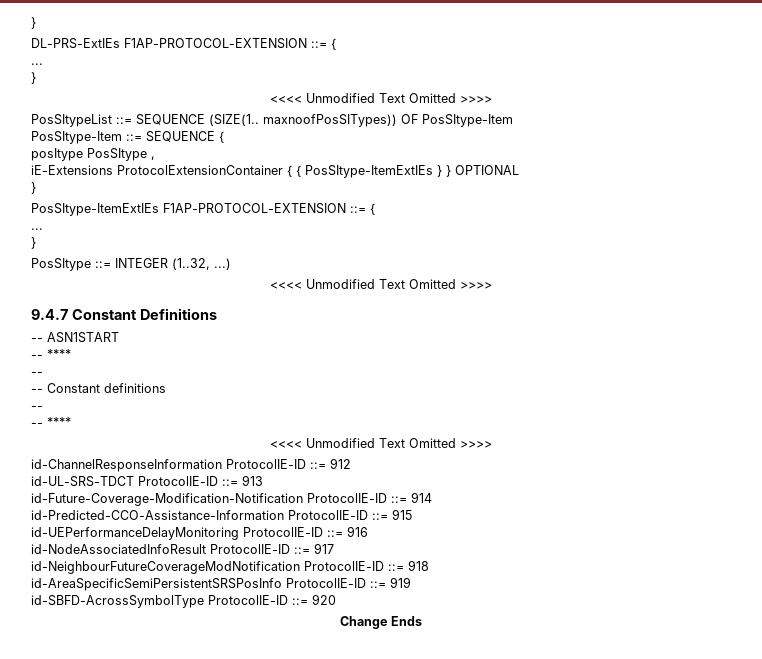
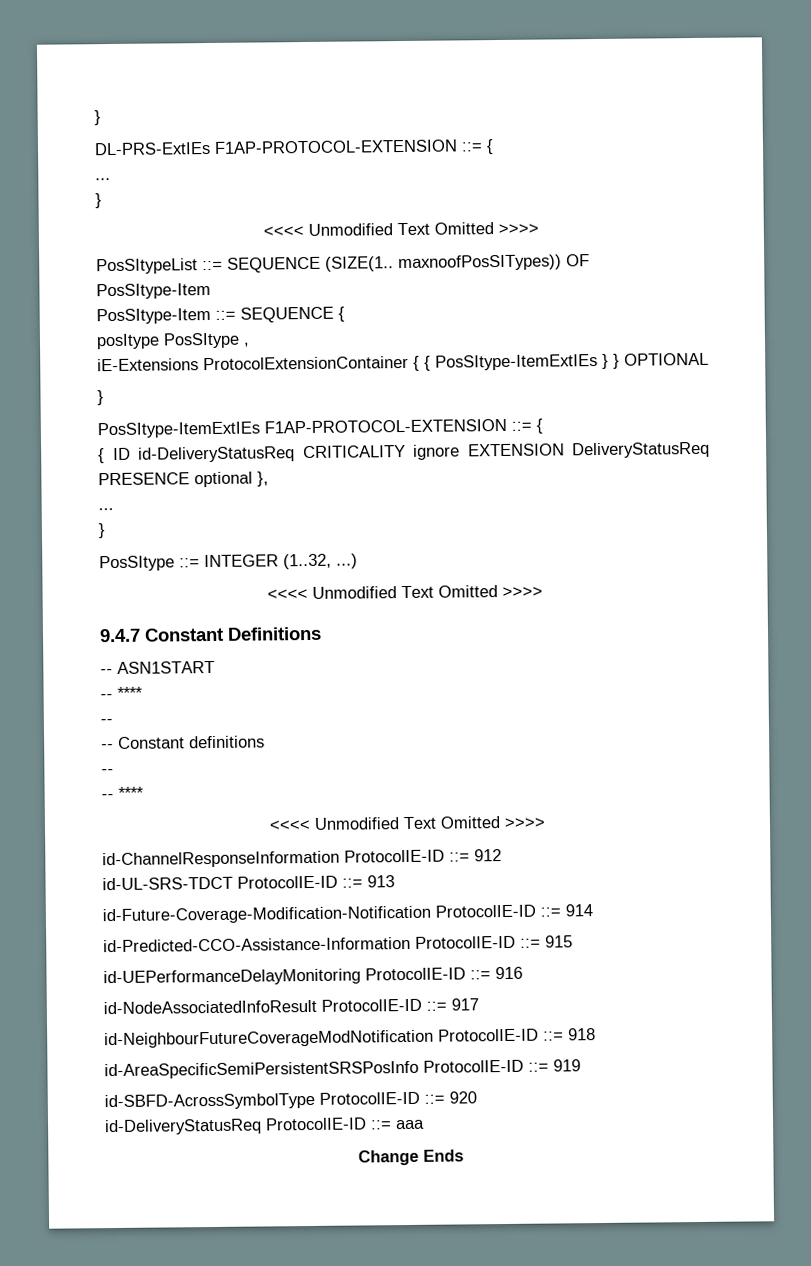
+ { ID id-DeliveryStatusReq CRITICALITY ignore EXTENSION DeliveryStatusReq PRESENCE optional },
+ id-DeliveryStatusReq ProtocolIE-ID ::= aaa

